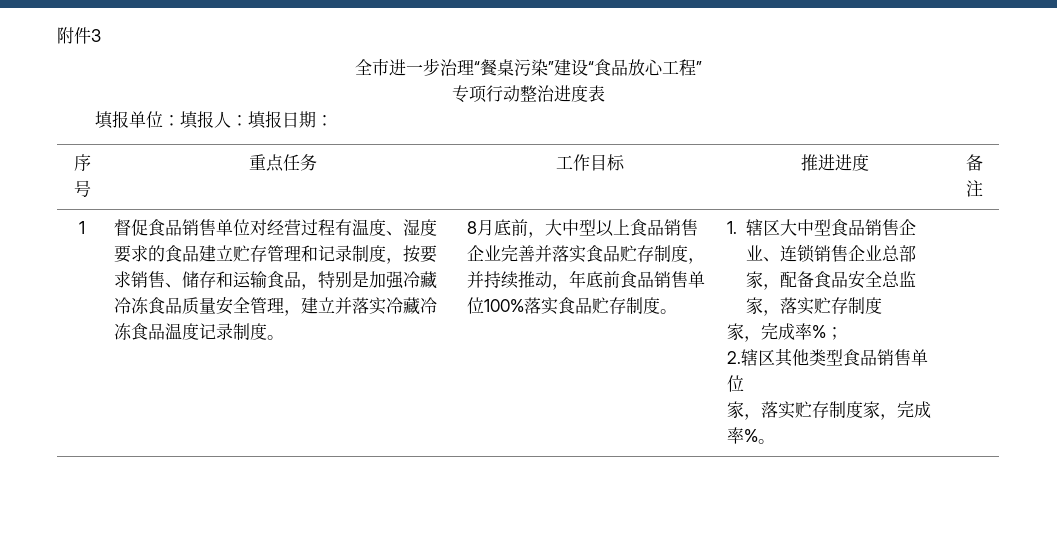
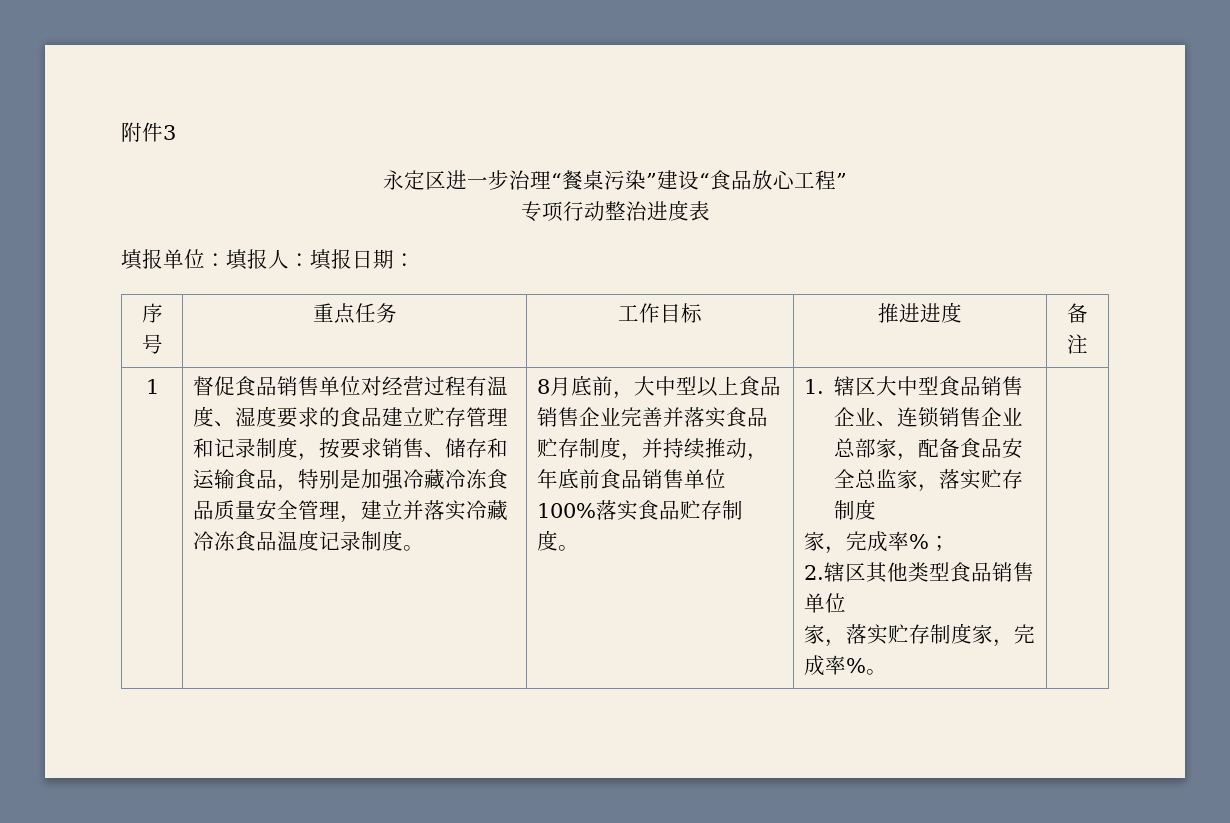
- 全市进一步治理“餐桌污染”建设“食品放心工程”
+ 永定区进一步治理“餐桌污染”建设“食品放心工程”

